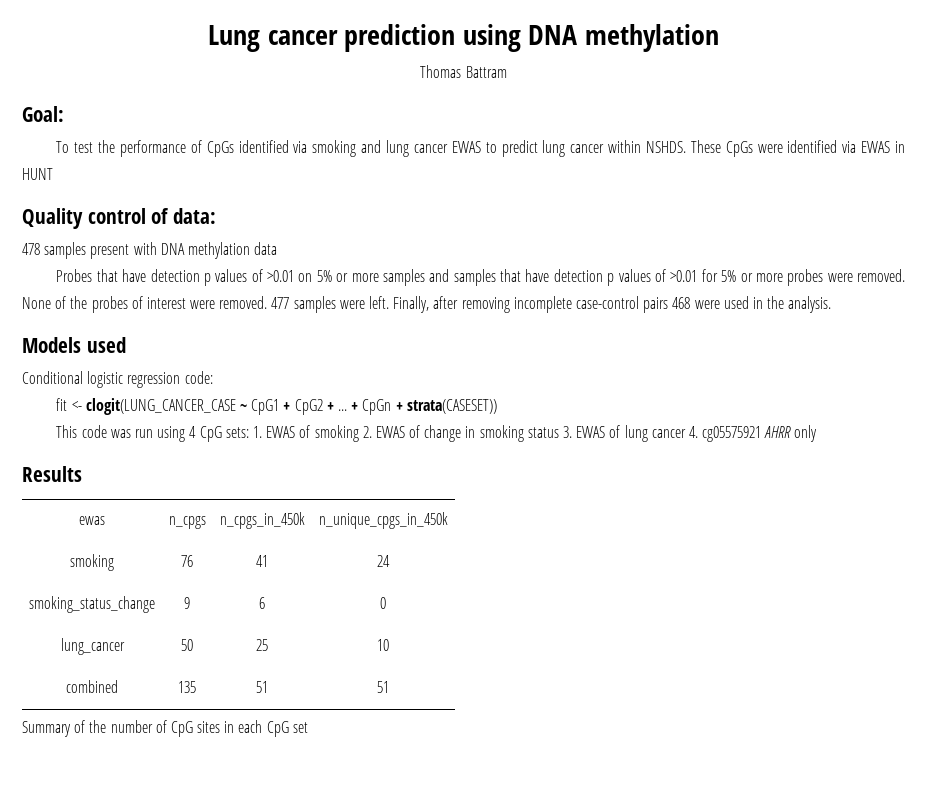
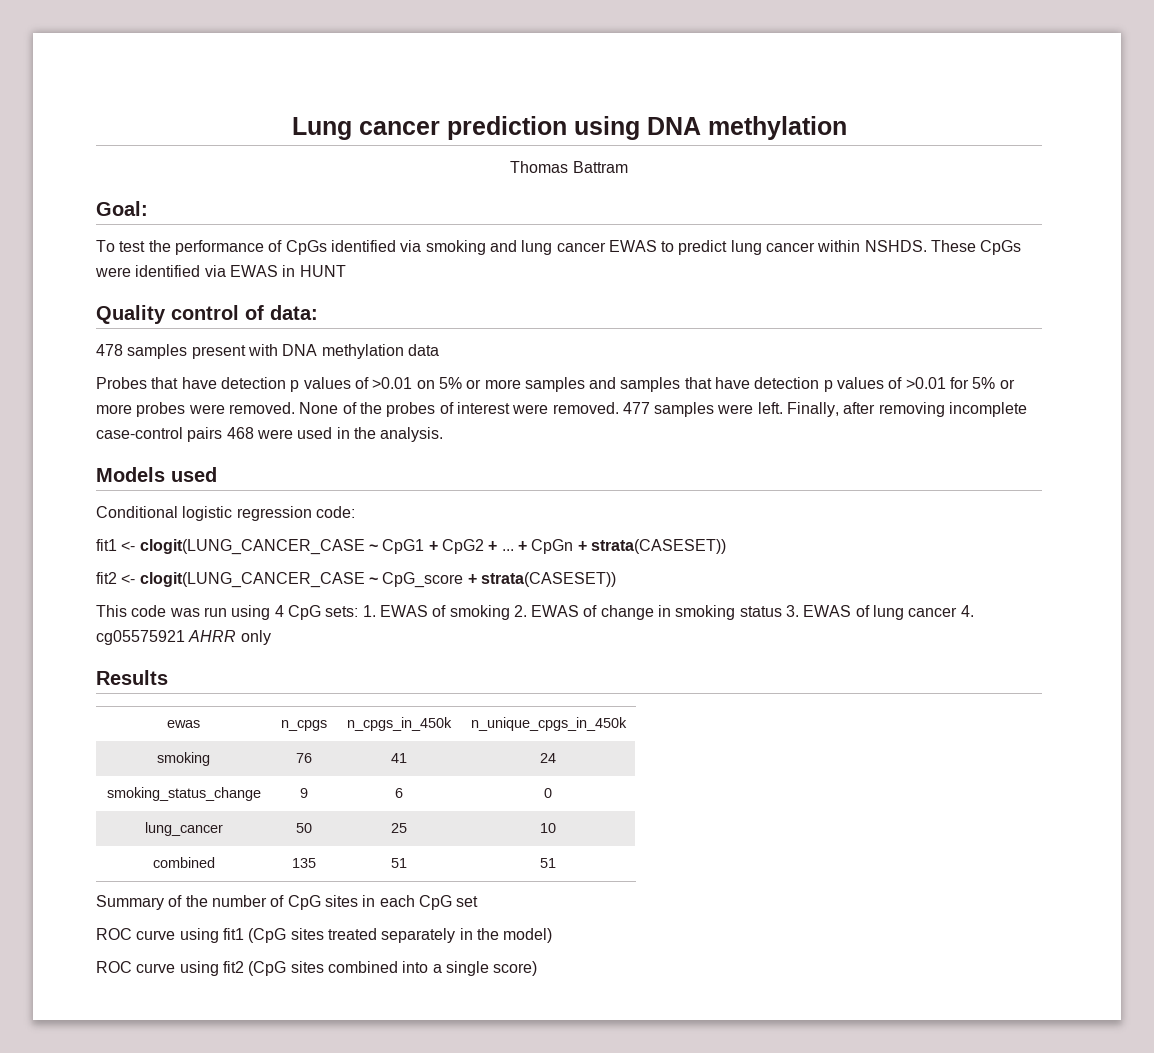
- fit <- clogit(LUNG_CANCER_CASE ~ CpG1 + CpG2 + ...
+ fit1 <- clogit(LUNG_CANCER_CASE ~ CpG1 + CpG2 + ...
+ fit2 <- clogit(LUNG_CANCER_CASE ~ CpG_score + strata(CASESET))
+ ROC curve using fit1 (CpG sites treated separately in the model)
+ ROC curve using fit2 (CpG sites combined into a single score)

